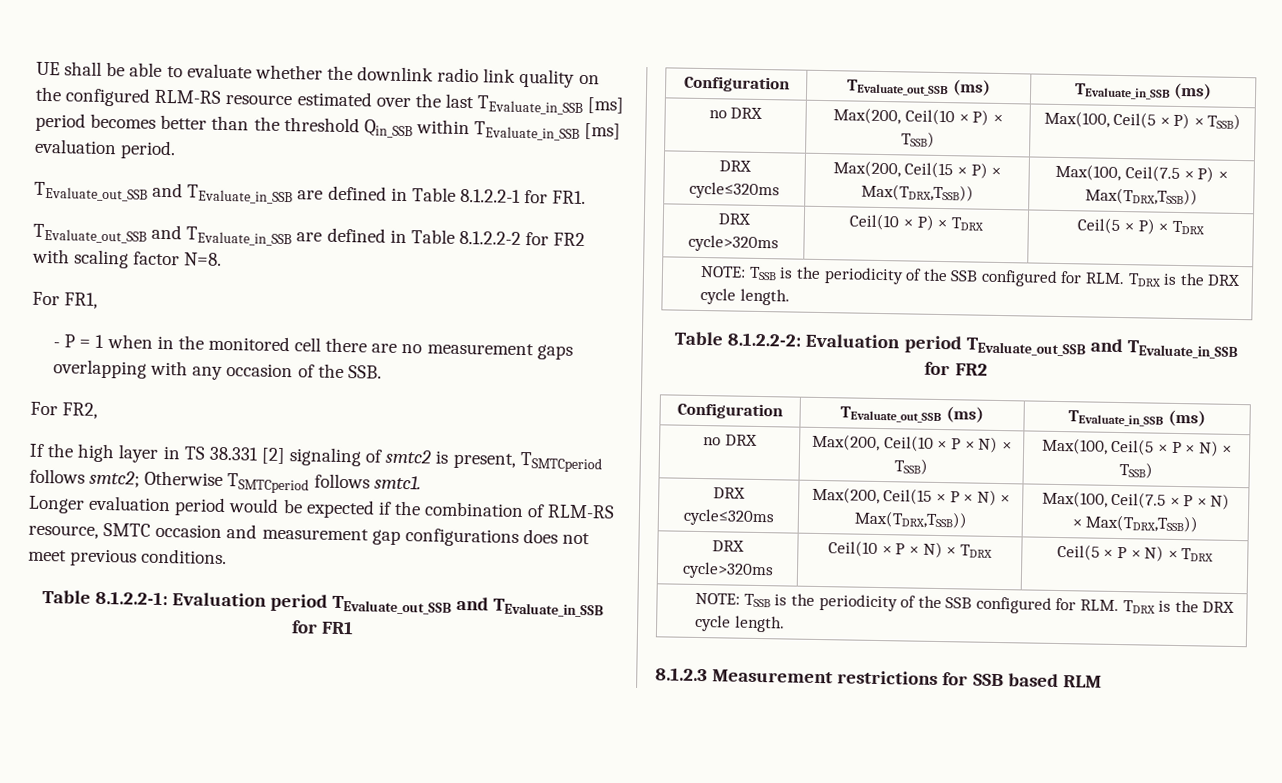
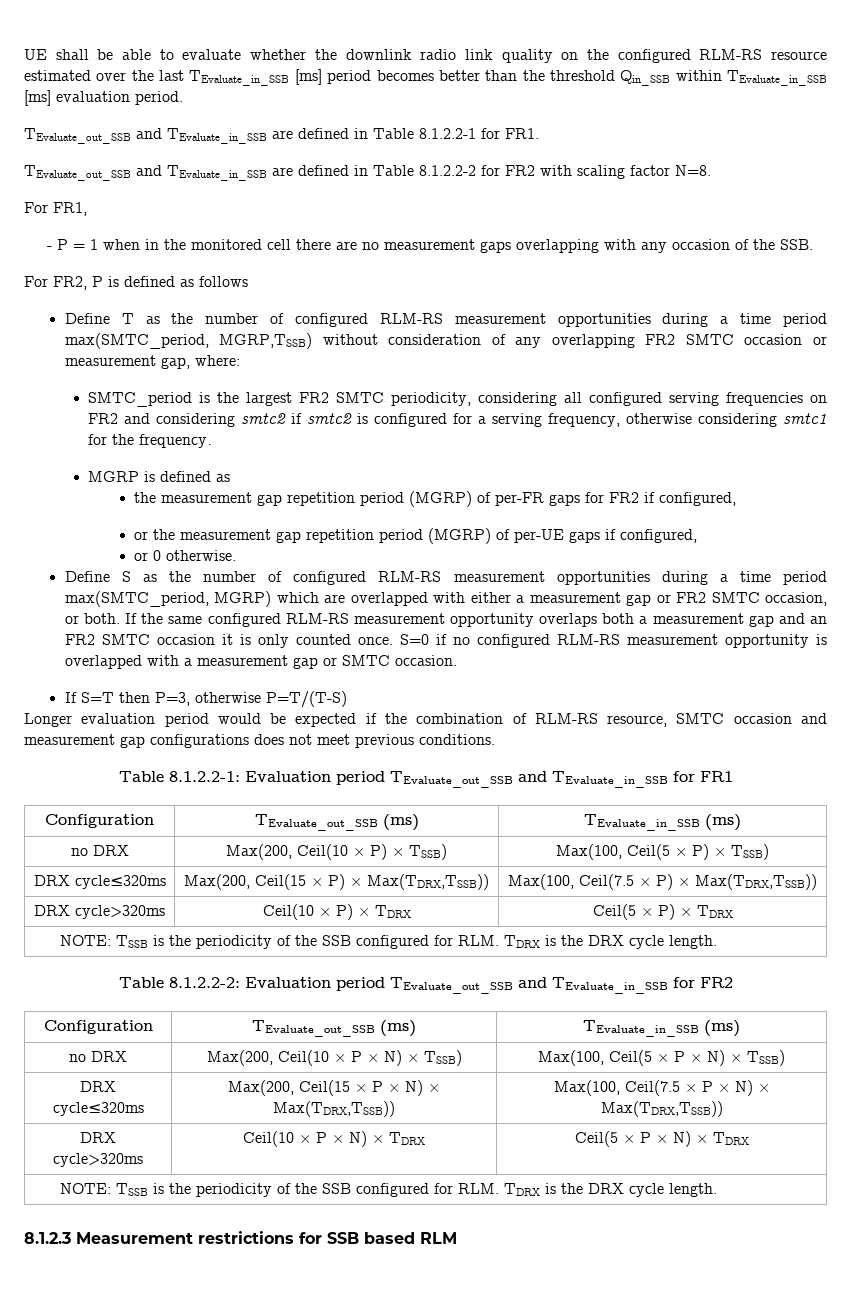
- For FR2,
- If the high layer in TS 38.331 [2] signaling of smtc2 is present, TSMTCperiod follows smtc2; Otherwise TSMTCperiod follows smtc1.
+ For FR2, P is defined as follows
+ Define T as the number of configured RLM-RS measurement opportunities during a time period max(SMTC_period, MGRP,TSSB) without consideration of any overlapping FR2 SMTC occasion or measurement gap, where:
+ SMTC_period is the largest FR2 SMTC periodicity, considering all configured serving frequencies on FR2 and considering smtc2 if smtc2 is configured for a serving frequency, otherwise considering smtc1 for the frequency.
+ MGRP is defined as
+ the measurement gap repetition period (MGRP) of per-FR gaps for FR2 if configured,
+ or the measurement gap repetition period (MGRP) of per-UE gaps if configured,
+ or 0 otherwise.
+ Define S as the number of configured RLM-RS measurement opportunities during a time period max(SMTC_period, MGRP) which are overlapped with either a measurement gap or FR2 SMTC occasion, or both. If the same configured RLM-RS measurement opportunity overlaps both a measurement gap and an FR2 SMTC occasion it is only counted once. S=0 if no configured RLM-RS measurement opportunity is overlapped with a measurement gap or SMTC occasion.
+ If S=T then P=3, otherwise P=T/(T-S)

